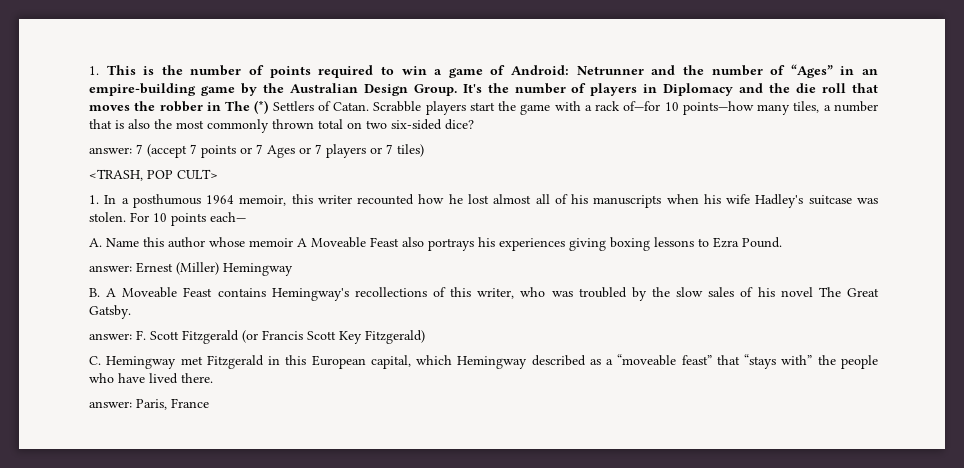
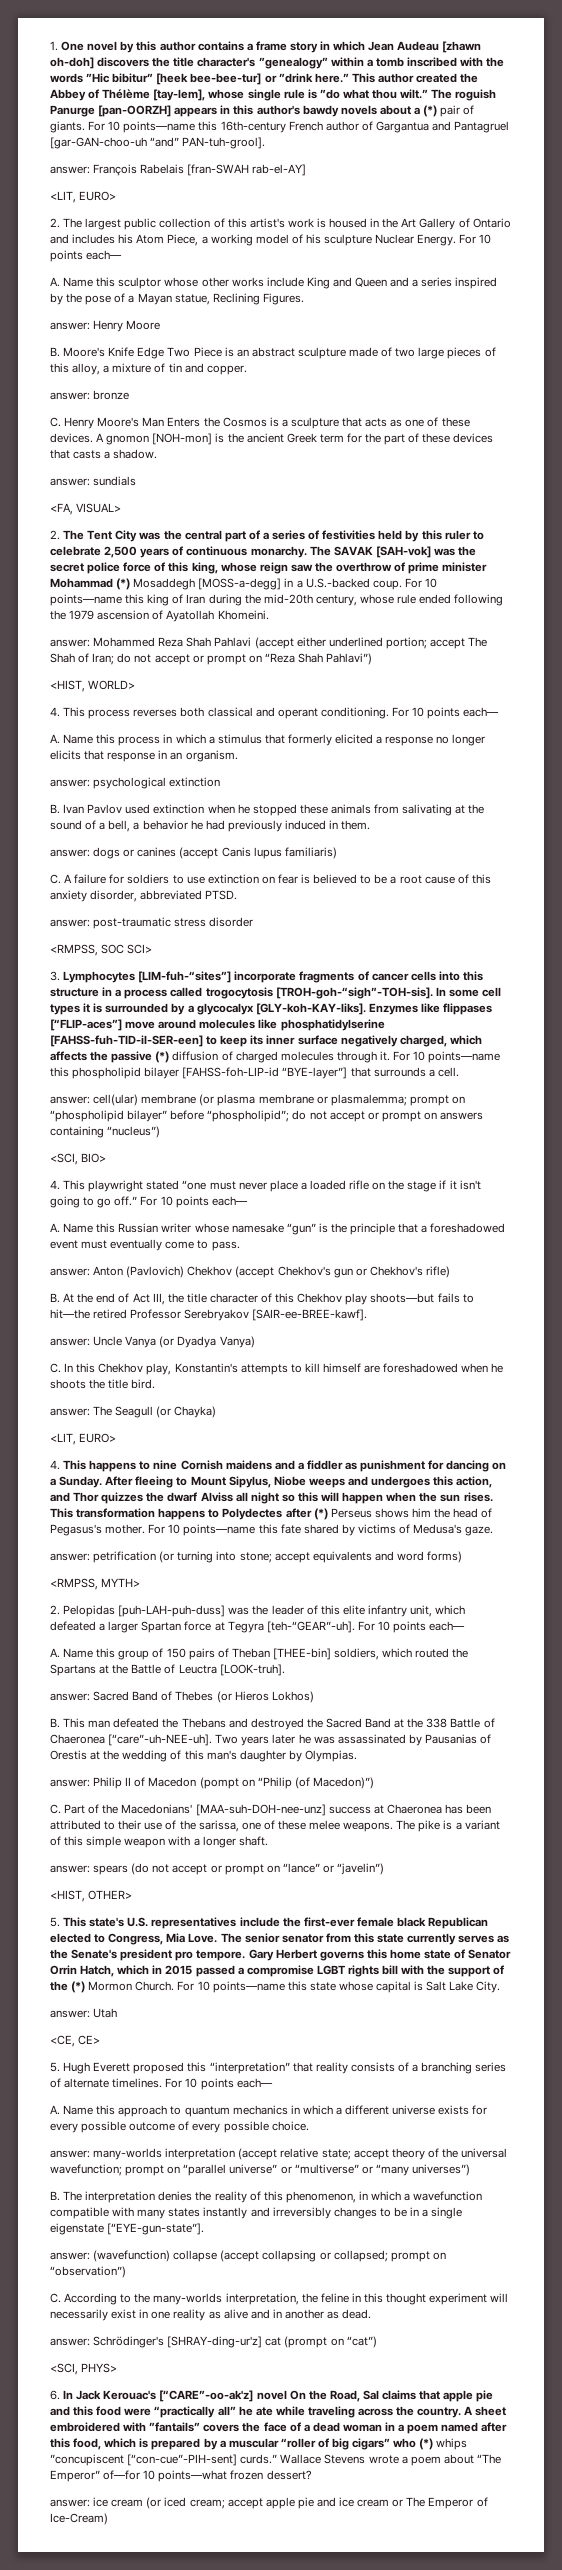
- 1. This is the number of points required to win a game of Android: Netrunner and the number of “Ages” in an empire-building game by the Australian Design Group. It's the number of players in Diplomacy and the die roll that moves the robber in The (*) Settlers of Catan. Scrabble players start the game with a rack of—for 10 points—how many tiles, a number that is also the most commonly thrown total on two six-sided dice?
- answer: 7 (accept 7 points or 7 Ages or 7 players or 7 tiles)
- <TRASH, POP CULT>
- 1. In a posthumous 1964 memoir, this writer recounted how he lost almost all of his manuscripts when his wife Hadley's suitcase was stolen. For 10 points each—
- A. Name this author whose memoir A Moveable Feast also portrays his experiences giving boxing lessons to Ezra Pound.
- answer: Ernest (Miller) Hemingway
- B. A Moveable Feast contains Hemingway's recollections of this writer, who was troubled by the slow sales of his novel The Great Gatsby.
- answer: F. Scott Fitzgerald (or Francis Scott Key Fitzgerald)
- C. Hemingway met Fitzgerald in this European capital, which Hemingway described as a “moveable feast” that “stays with” the people who have lived there.
- answer: Paris, France
+ 1. One novel by this author contains a frame story in which Jean Audeau [zhawn oh-doh] discovers the title character's ”genealogy” within a tomb inscribed with the words ”Hic bibitur” [heek bee-bee-tur] or ”drink here.” This author created the Abbey of Thélème [tay-lem], whose single rule is ”do what thou wilt.” The roguish Panurge [pan-OORZH] appears in this author's bawdy novels about a (*) pair of giants. For 10 points—name this 16th-century French author of Gargantua and Pantagruel [gar-GAN-choo-uh “and” PAN-tuh-grool].
+ answer: François Rabelais [fran-SWAH rab-el-AY]
+ <LIT, EURO>
+ 2. The largest public collection of this artist's work is housed in the Art Gallery of Ontario and includes his Atom Piece, a working model of his sculpture Nuclear Energy. For 10 points each—
+ A. Name this sculptor whose other works include King and Queen and a series inspired by the pose of a Mayan statue, Reclining Figures.
+ answer: Henry Moore
+ B. Moore's Knife Edge Two Piece is an abstract sculpture made of two large pieces of this alloy, a mixture of tin and copper.
+ answer: bronze
+ C. Henry Moore's Man Enters the Cosmos is a sculpture that acts as one of these devices. A gnomon [NOH-mon] is the ancient Greek term for the part of these devices that casts a shadow.
+ answer: sundials
+ <FA, VISUAL>
+ 2. The Tent City was the central part of a series of festivities held by this ruler to celebrate 2,500 years of continuous monarchy. The SAVAK [SAH-vok] was the secret police force of this king, whose reign saw the overthrow of prime minister Mohammad (*) Mosaddegh [MOSS-a-degg] in a U.S.-backed coup. For 10 points—name this king of Iran during the mid-20th century, whose rule ended following the 1979 ascension of Ayatollah Khomeini.
+ answer: Mohammed Reza Shah Pahlavi (accept either underlined portion; accept The Shah of Iran; do not accept or prompt on “Reza Shah Pahlavi”)
+ <HIST, WORLD>
+ 4. This process reverses both classical and operant conditioning. For 10 points each—
+ A. Name this process in which a stimulus that formerly elicited a response no longer elicits that response in an organism.
+ answer: psychological extinction
+ B. Ivan Pavlov used extinction when he stopped these animals from salivating at the sound of a bell, a behavior he had previously induced in them.
+ answer: dogs or canines (accept Canis lupus familiaris)
+ C. A failure for soldiers to use extinction on fear is believed to be a root cause of this anxiety disorder, abbreviated PTSD.
+ answer: post-traumatic stress disorder
+ <RMPSS, SOC SCI>
+ 3. Lymphocytes [LIM-fuh-“sites”] incorporate fragments of cancer cells into this structure in a process called trogocytosis [TROH-goh-“sigh”-TOH-sis]. In some cell types it is surrounded by a glycocalyx [GLY-koh-KAY-liks]. Enzymes like flippases [“FLIP-aces”] move around molecules like phosphatidylserine [FAHSS-fuh-TID-il-SER-een] to keep its inner surface negatively charged, which affects the passive (*) diffusion of charged molecules through it. For 10 points—name this phospholipid bilayer [FAHSS-foh-LIP-id “BYE-layer”] that surrounds a cell.
+ answer: cell(ular) membrane (or plasma membrane or plasmalemma; prompt on “phospholipid bilayer” before “phospholipid”; do not accept or prompt on answers containing “nucleus”)
+ <SCI, BIO>
+ 4. This playwright stated “one must never place a loaded rifle on the stage if it isn't going to go off.” For 10 points each—
+ A. Name this Russian writer whose namesake “gun” is the principle that a foreshadowed event must eventually come to pass.
+ answer: Anton (Pavlovich) Chekhov (accept Chekhov's gun or Chekhov's rifle)
+ B. At the end of Act III, the title character of this Chekhov play shoots—but fails to hit—the retired Professor Serebryakov [SAIR-ee-BREE-kawf].
+ answer: Uncle Vanya (or Dyadya Vanya)
+ C. In this Chekhov play, Konstantin's attempts to kill himself are foreshadowed when he shoots the title bird.
+ answer: The Seagull (or Chayka)
+ <LIT, EURO>
+ 4. This happens to nine Cornish maidens and a fiddler as punishment for dancing on a Sunday. After fleeing to Mount Sipylus, Niobe weeps and undergoes this action, and Thor quizzes the dwarf Alviss all night so this will happen when the sun rises. This transformation happens to Polydectes after (*) Perseus shows him the head of Pegasus's mother. For 10 points—name this fate shared by victims of Medusa's gaze.
+ answer: petrification (or turning into stone; accept equivalents and word forms)
+ <RMPSS, MYTH>
+ 2. Pelopidas [puh-LAH-puh-duss] was the leader of this elite infantry unit, which defeated a larger Spartan force at Tegyra [teh-“GEAR”-uh]. For 10 points each—
+ A. Name this group of 150 pairs of Theban [THEE-bin] soldiers, which routed the Spartans at the Battle of Leuctra [LOOK-truh].
+ answer: Sacred Band of Thebes (or Hieros Lokhos)
+ B. This man defeated the Thebans and destroyed the Sacred Band at the 338 Battle of Chaeronea [“care”-uh-NEE-uh]. Two years later he was assassinated by Pausanias of Orestis at the wedding of this man's daughter by Olympias.
+ answer: Philip II of Macedon (pompt on “Philip (of Macedon)”)
+ C. Part of the Macedonians' [MAA-suh-DOH-nee-unz] success at Chaeronea has been attributed to their use of the sarissa, one of these melee weapons. The pike is a variant of this simple weapon with a longer shaft.
+ answer: spears (do not accept or prompt on “lance” or “javelin”)
+ <HIST, OTHER>
+ 5. This state's U.S. representatives include the first-ever female black Republican elected to Congress, Mia Love. The senior senator from this state currently serves as the Senate's president pro tempore. Gary Herbert governs this home state of Senator Orrin Hatch, which in 2015 passed a compromise LGBT rights bill with the support of the (*) Mormon Church. For 10 points—name this state whose capital is Salt Lake City.
+ answer: Utah
+ <CE, CE>
+ 5. Hugh Everett proposed this “interpretation” that reality consists of a branching series of alternate timelines. For 10 points each—
+ A. Name this approach to quantum mechanics in which a different universe exists for every possible outcome of every possible choice.
+ answer: many-worlds interpretation (accept relative state; accept theory of the universal wavefunction; prompt on “parallel universe” or “multiverse” or “many universes”)
+ B. The interpretation denies the reality of this phenomenon, in which a wavefunction compatible with many states instantly and irreversibly changes to be in a single eigenstate [“EYE-gun-state”].
+ answer: (wavefunction) collapse (accept collapsing or collapsed; prompt on “observation”)
+ C. According to the many-worlds interpretation, the feline in this thought experiment will necessarily exist in one reality as alive and in another as dead.
+ answer: Schrödinger's [SHRAY-ding-ur'z] cat (prompt on “cat”)
+ <SCI, PHYS>
+ 6. In Jack Kerouac's [“CARE”-oo-ak'z] novel On the Road, Sal claims that apple pie and this food were “practically all” he ate while traveling across the country. A sheet embroidered with ”fantails” covers the face of a dead woman in a poem named after this food, which is prepared by a muscular “roller of big cigars” who (*) whips ”concupiscent [“con-cue”-PIH-sent] curds.” Wallace Stevens wrote a poem about “The Emperor” of—for 10 points—what frozen dessert?
+ answer: ice cream (or iced cream; accept apple pie and ice cream or The Emperor of Ice-Cream)

